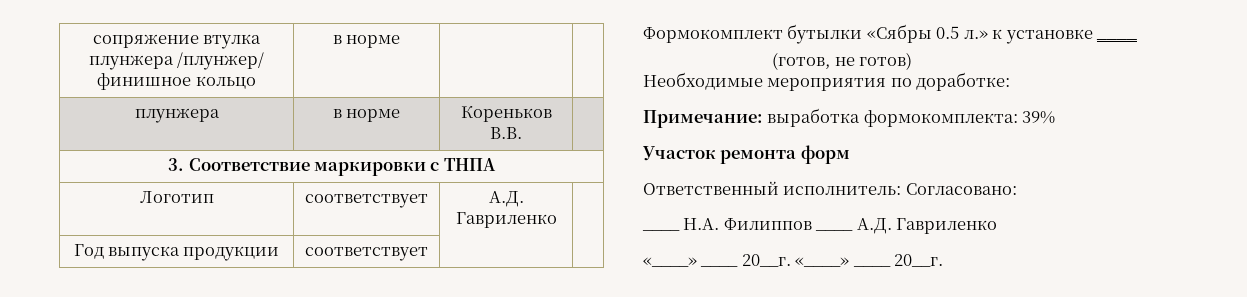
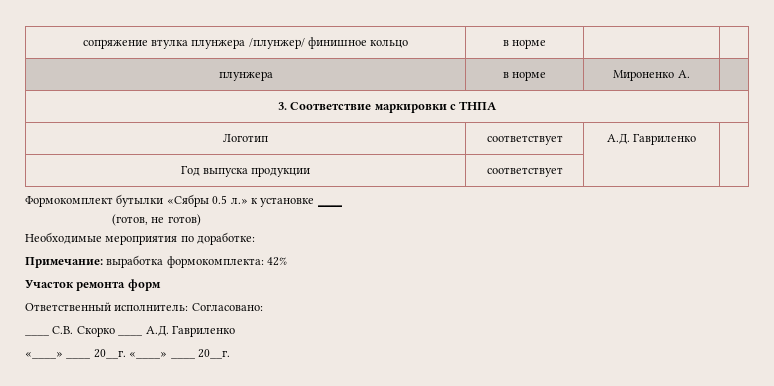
- плунжера | в норме | Кореньков В.В. |
+ плунжера | в норме | Мироненко А. |
- Примечание: выработка формокомплекта: 39%
+ Примечание: выработка формокомплекта: 42%
- ____ Н.А. Филиппов ____ А.Д. Гавриленко
+ ____ С.В. Скорко ____ А.Д. Гавриленко

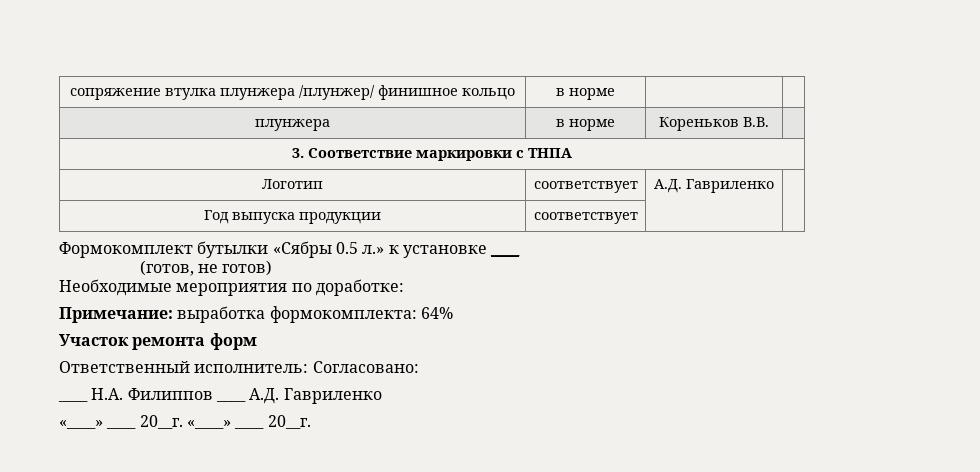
- плунжера | в норме | Мироненко А. |
+ плунжера | в норме | Кореньков В.В. |
- Примечание: выработка формокомплекта: 42%
+ Примечание: выработка формокомплекта: 64%
- ____ С.В. Скорко ____ А.Д. Гавриленко
+ ____ Н.А. Филиппов ____ А.Д. Гавриленко

